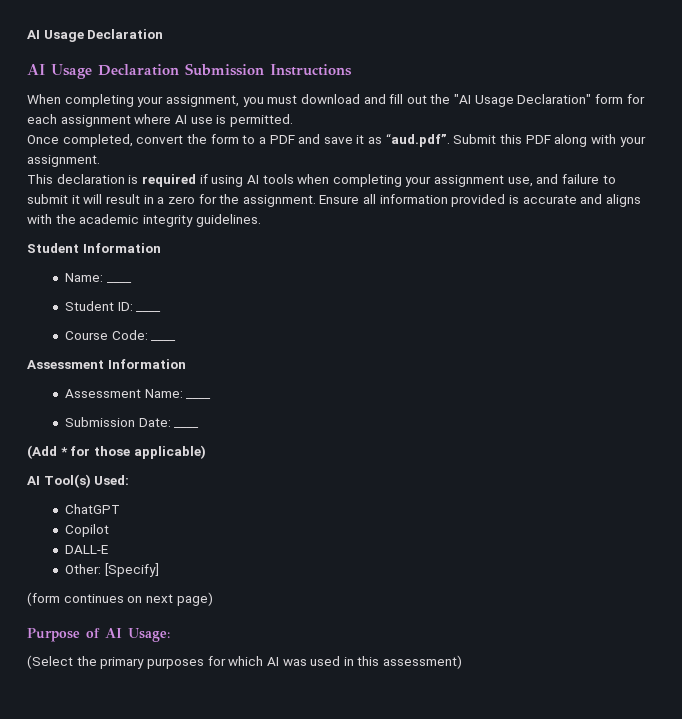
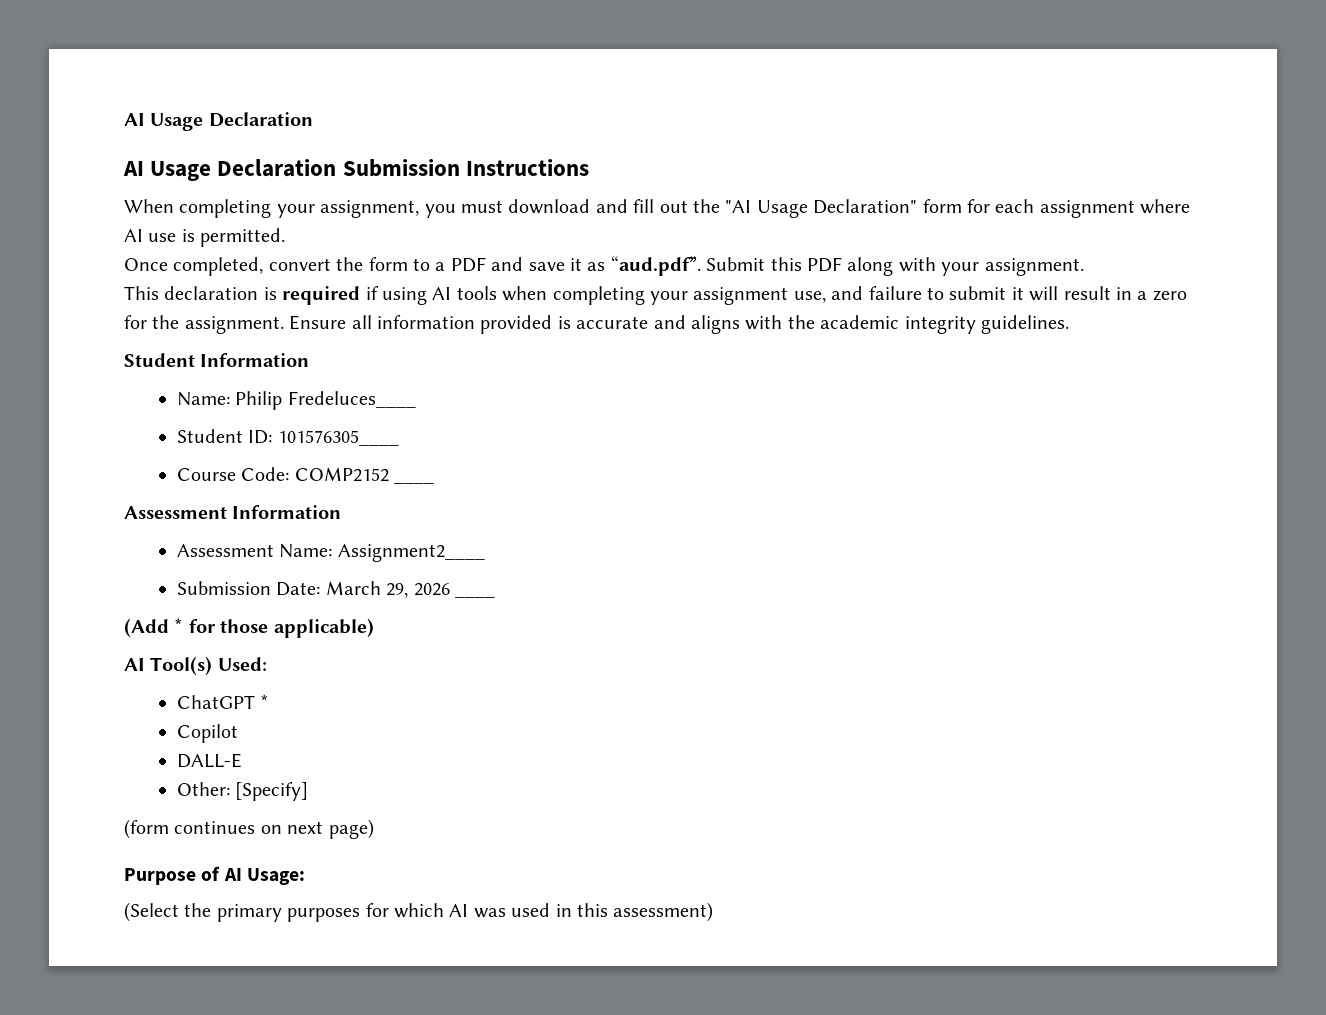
  Student Information
- Name: ____
+ Name: Philip Fredeluces____
- Student ID: ____
+ Student ID: 101576305____
- Course Code: ____
+ Course Code: COMP2152 ____
- Assessment Name: ____
+ Assessment Name: Assignment2____
- Submission Date: ____
+ Submission Date: March 29, 2026 ____
- ChatGPT
+ ChatGPT *

